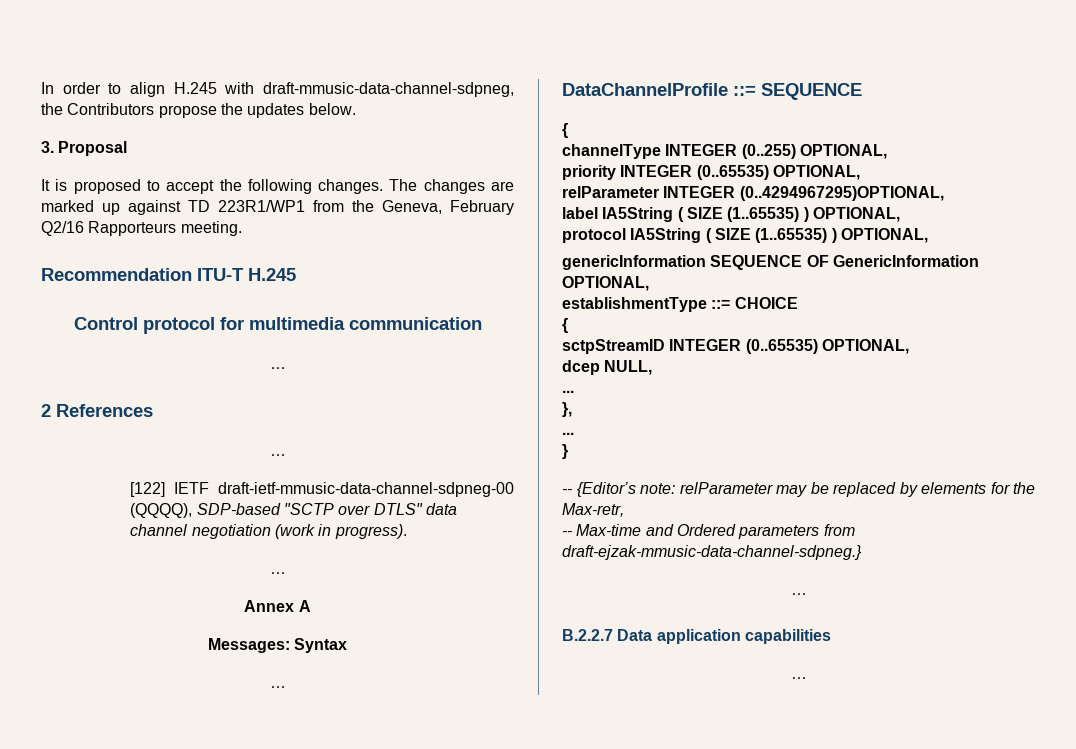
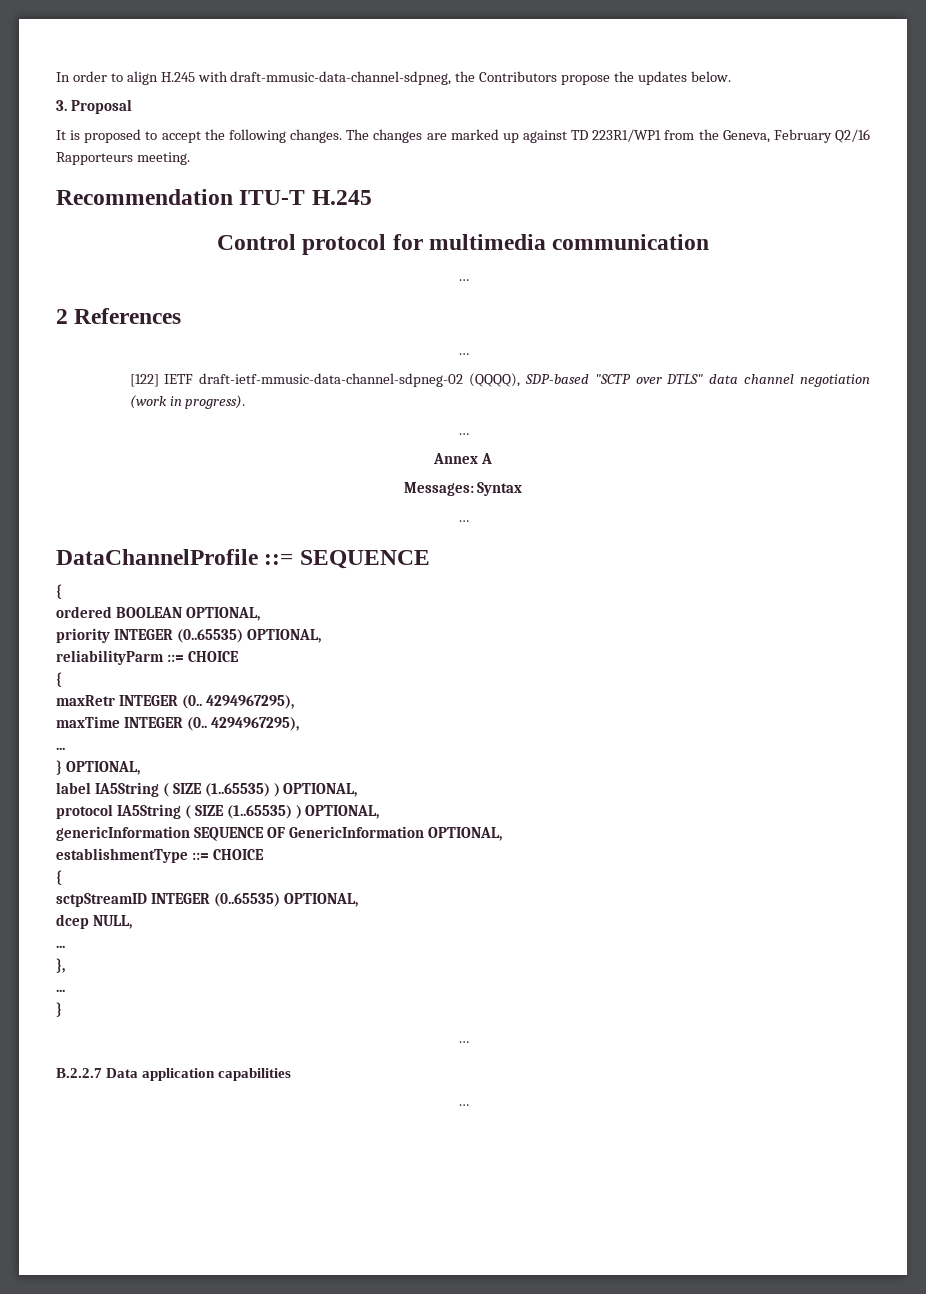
- [122] IETF draft-ietf-mmusic-data-channel-sdpneg-00 (QQQQ), SDP-based "SCTP over DTLS" data channel negotiation (work in progress).
+ [122] IETF draft-ietf-mmusic-data-channel-sdpneg-02 (QQQQ), SDP-based "SCTP over DTLS" data channel negotiation (work in progress).
- channelType INTEGER (0..255) OPTIONAL,
+ ordered BOOLEAN OPTIONAL,
- relParameter INTEGER (0..4294967295)OPTIONAL,
+ reliabilityParm ::= CHOICE
+ {
+ maxRetr INTEGER (0.. 4294967295),
+ maxTime INTEGER (0.. 4294967295),
+ ...
+ } OPTIONAL,
- -- {Editor’s note: relParameter may be replaced by elements for the Max-retr,
- -- Max-time and Ordered parameters from draft-ejzak-mmusic-data-channel-sdpneg.}

